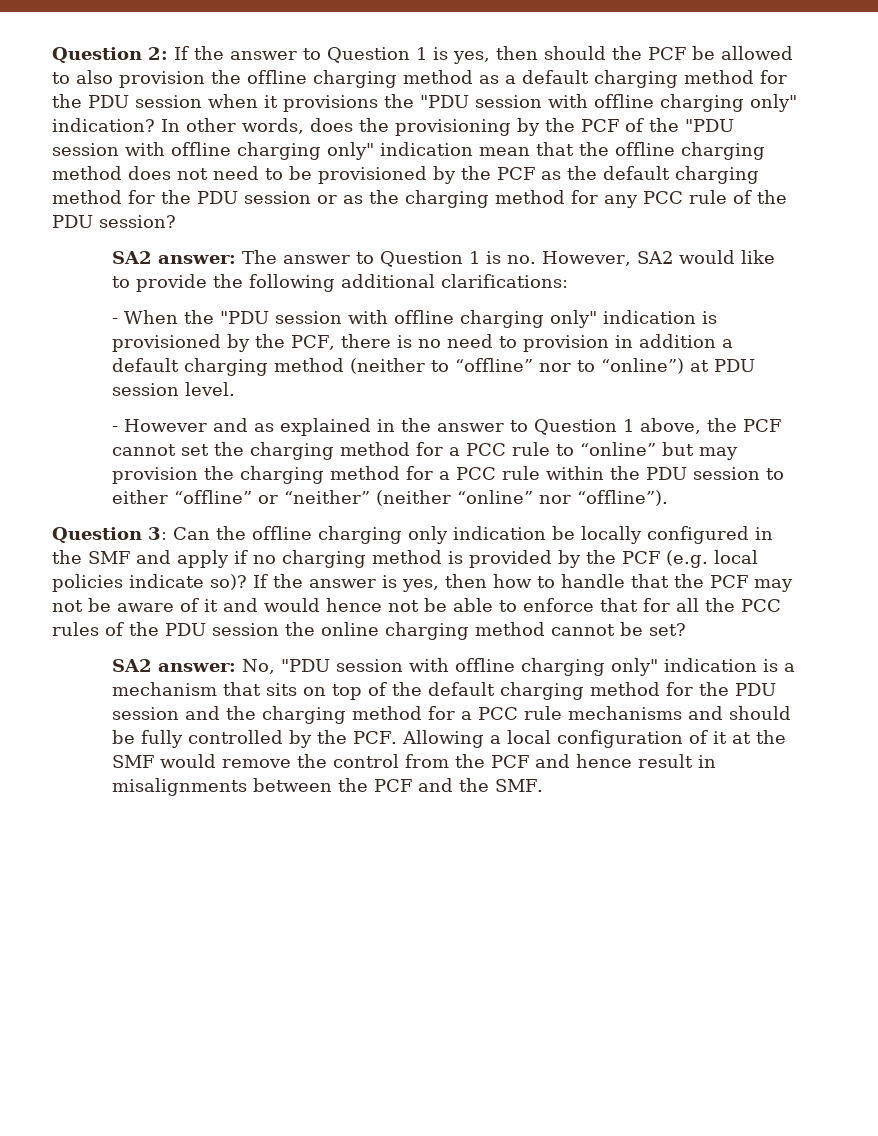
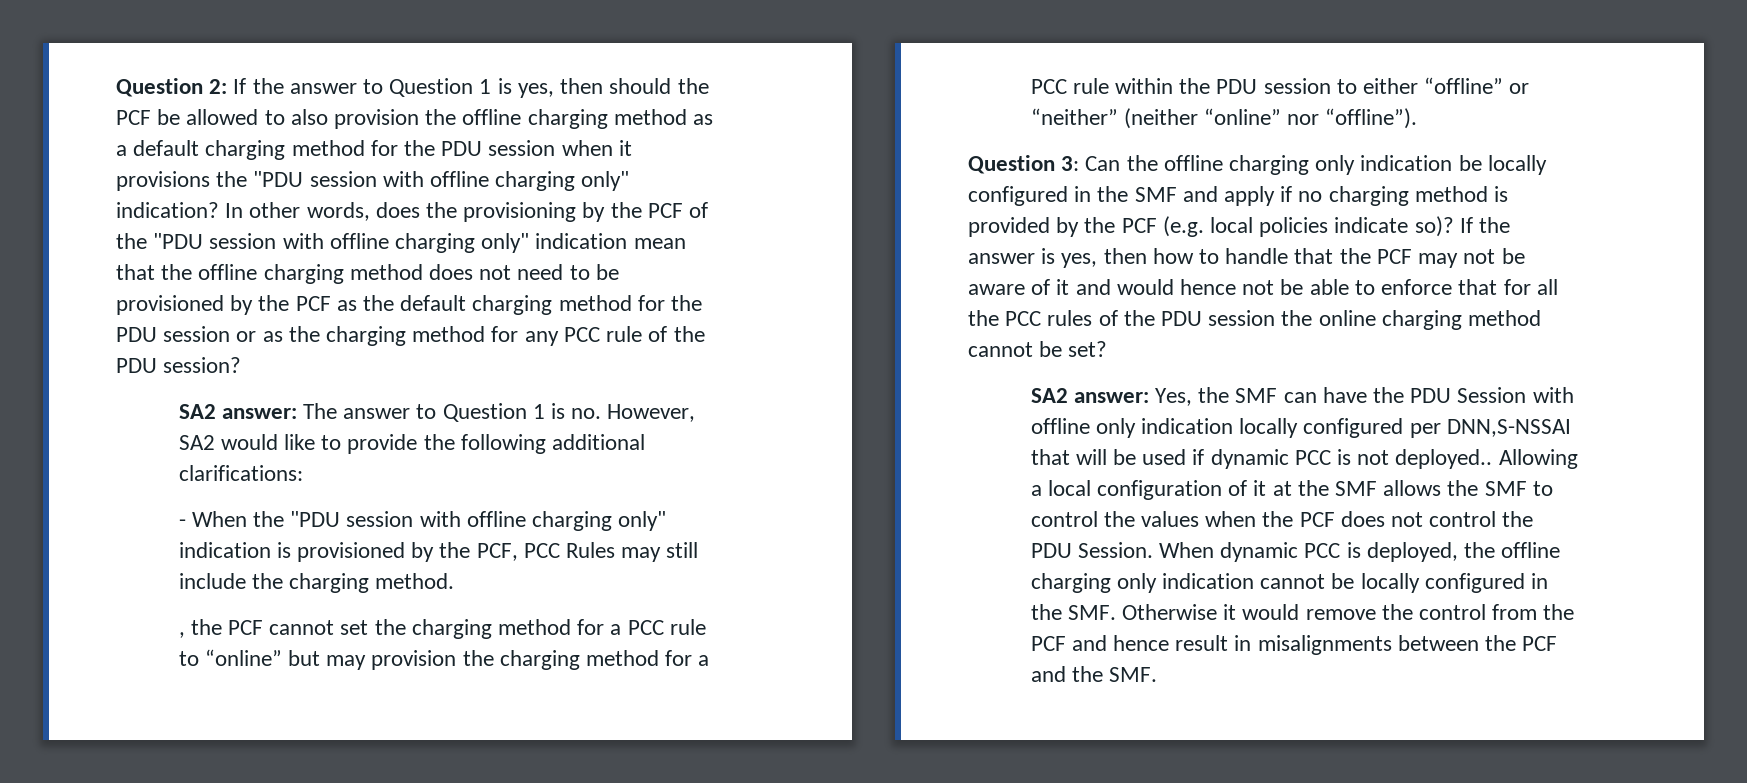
- - When the "PDU session with offline charging only" indication is provisioned by the PCF, there is no need to provision in addition a default charging method (neither to “offline” nor to “online”) at PDU session level.
- - However and as explained in the answer to Question 1 above, the PCF cannot set the charging method for a PCC rule to “online” but may provision the charging method for a PCC rule within the PDU session to either “offline” or “neither” (neither “online” nor “offline”).
+ - When the "PDU session with offline charging only" indication is provisioned by the PCF, PCC Rules may still include the charging method.
+ , the PCF cannot set the charging method for a PCC rule to “online” but may provision the charging method for a PCC rule within the PDU session to either “offline” or “neither” (neither “online” nor “offline”).
- SA2 answer: No, "PDU session with offline charging only" indication is a mechanism that sits on top of the default charging method for the PDU session and the charging method for a PCC rule mechanisms and should be fully controlled by the PCF. Allowing a local configuration of it at the SMF would remove the control from the PCF and hence result in misalignments between the PCF and the SMF.
+ SA2 answer: Yes, the SMF can have the PDU Session with offline only indication locally configured per DNN,S-NSSAI that will be used if dynamic PCC is not deployed.. Allowing a local configuration of it at the SMF allows the SMF to control the values when the PCF does not control the PDU Session. When dynamic PCC is deployed, the offline charging only indication cannot be locally configured in the SMF. Otherwise it would remove the control from the PCF and hence result in misalignments between the PCF and the SMF.

